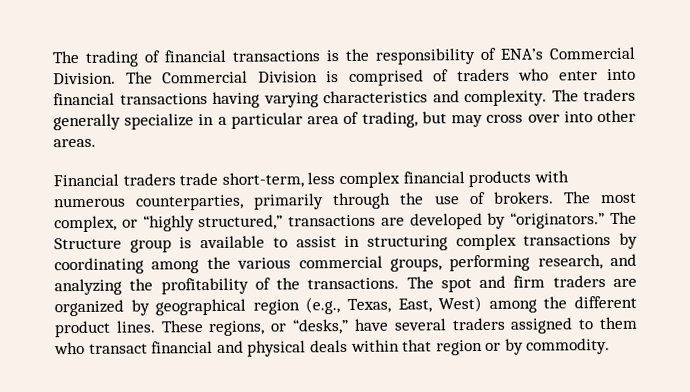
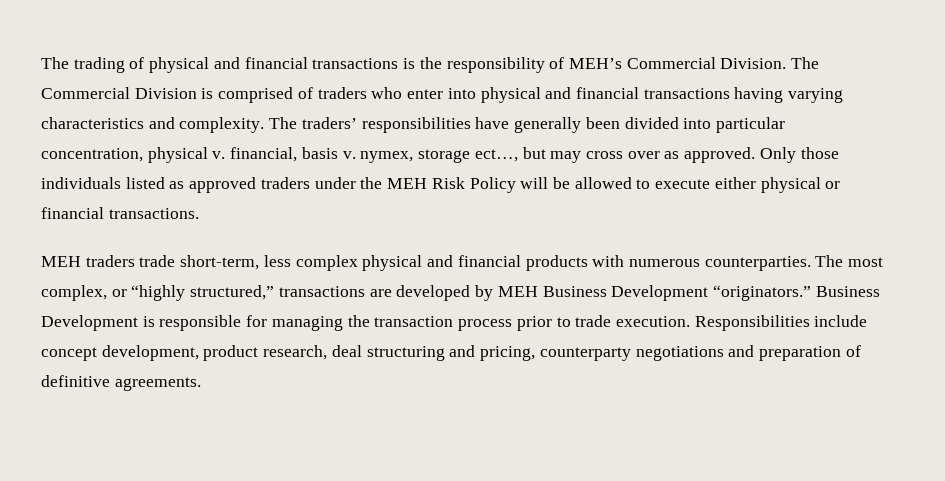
- The trading of financial transactions is the responsibility of ENA’s Commercial Division.
+ The trading of physical and financial transactions is the responsibility of MEH’s Commercial Division.
- The Commercial Division is comprised of traders who enter into financial transactions having varying characteristics and complexity.
+ The Commercial Division is comprised of traders who enter into physical and financial transactions having varying characteristics and complexity.
- The traders generally specialize in a particular area of trading, but may cross over into other areas.
- Financial traders trade short-term, less complex financial products with numerous counterparties, primarily through the use of brokers.
+ The traders’ responsibilities have generally been divided into particular concentration, physical v. financial, basis v. nymex, storage ect…, but may cross over as approved. Only those individuals listed as approved traders under the MEH Risk Policy will be allowed to execute either physical or financial transactions.
+ MEH traders trade short-term, less complex physical and financial products with numerous counterparties.
- The most complex, or “highly structured,” transactions are developed by “originators.” The Structure group is available to assist in structuring complex transactions by coordinating among the various commercial groups, performing research, and analyzing the profitability of the transactions. The spot and firm traders are organized by geographical region (e.g., Texas, East, West) among the different product lines. These regions, or “desks,” have several traders assigned to them who transact financial and physical deals within that region or by commodity.
+ The most complex, or “highly structured,” transactions are developed by MEH Business Development “originators.” Business Development is responsible for managing the transaction process prior to trade execution. Responsibilities include concept development, product research, deal structuring and pricing, counterparty negotiations and preparation of definitive agreements.

